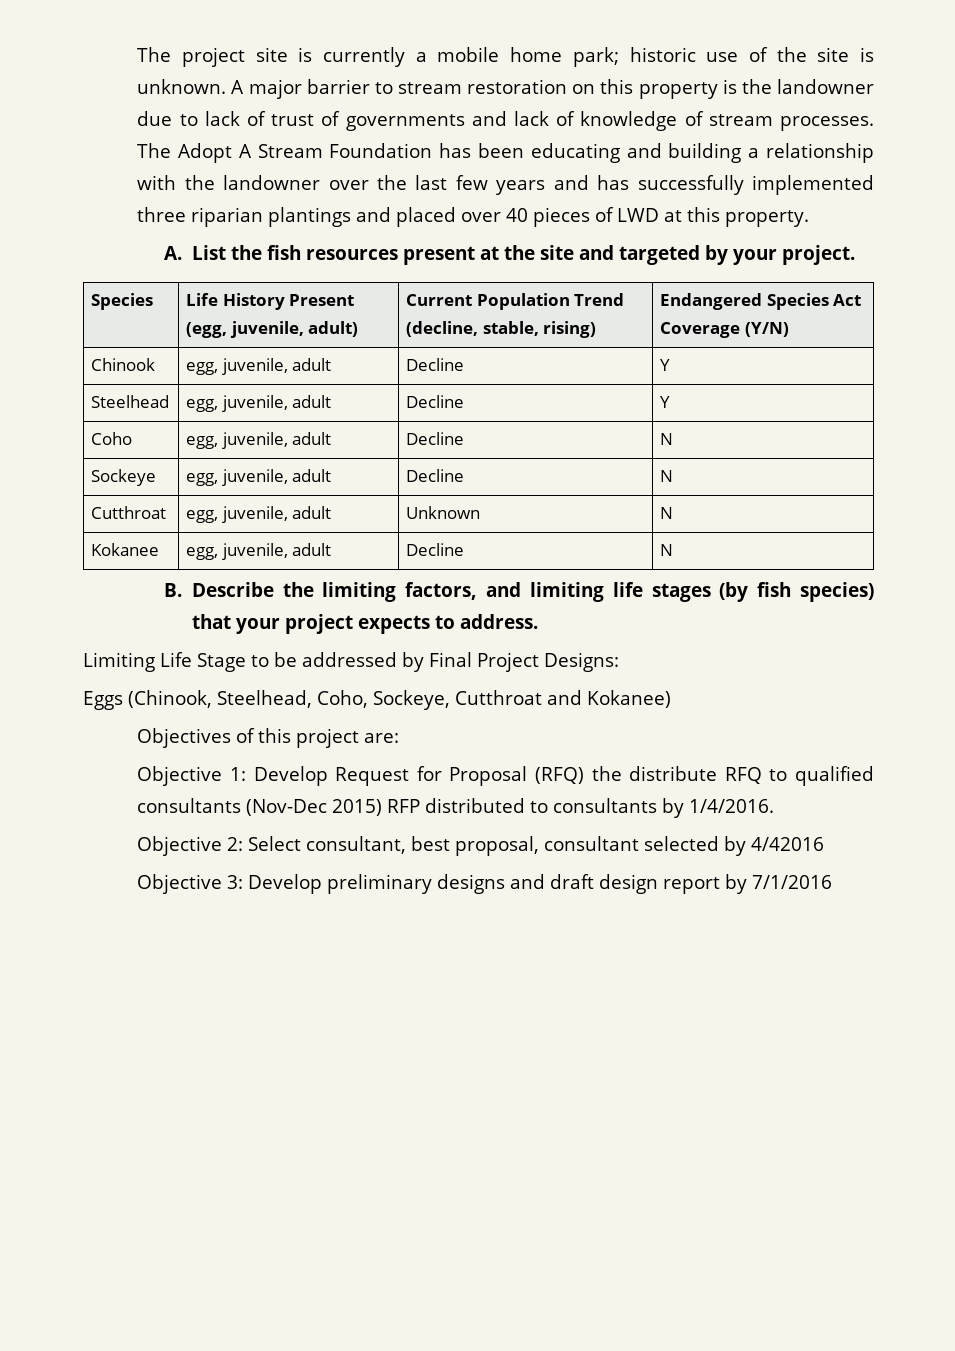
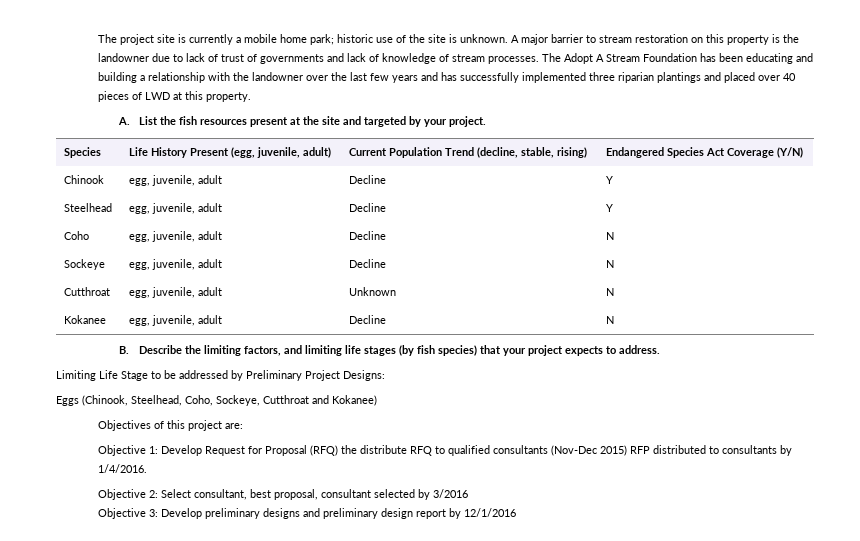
- Limiting Life Stage to be addressed by Final Project Designs:
+ Limiting Life Stage to be addressed by Preliminary Project Designs:
- Objective 2: Select consultant, best proposal, consultant selected by 4/42016
+ Objective 2: Select consultant, best proposal, consultant selected by 3/2016
- Objective 3: Develop preliminary designs and draft design report by 7/1/2016
+ Objective 3: Develop preliminary designs and preliminary design report by 12/1/2016

